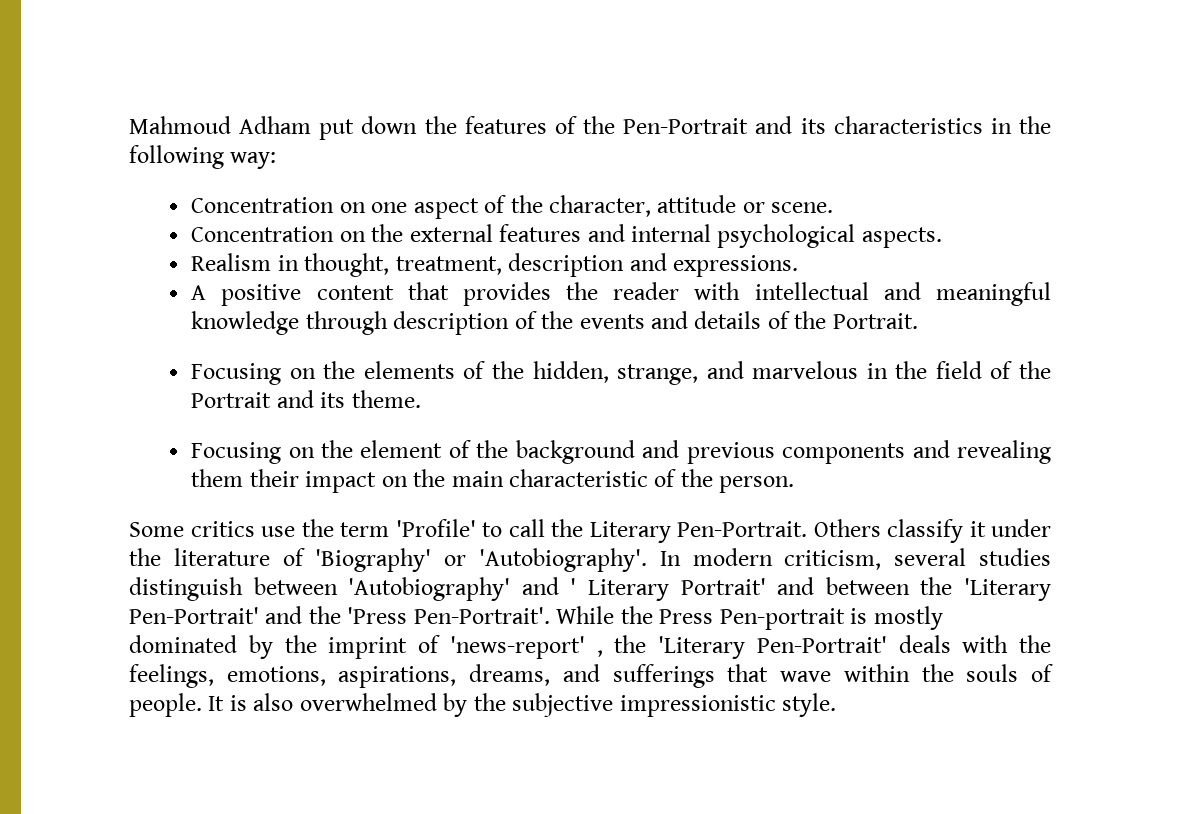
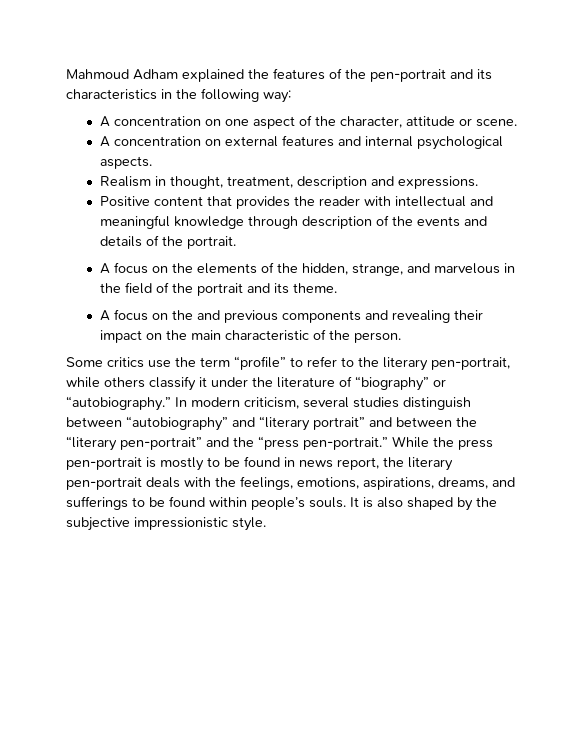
- Mahmoud Adham put down the features of the Pen-Portrait and its characteristics in the following way:
+ Mahmoud Adham explained the features of the pen-portrait and its characteristics in the following way:
- Concentration on one aspect of the character, attitude or scene.
+ A concentration on one aspect of the character, attitude or scene.
- Concentration on the external features and internal psychological aspects.
+ A concentration on external features and internal psychological aspects.
- A positive content that provides the reader with intellectual and meaningful knowledge through description of the events and details of the Portrait.
- Focusing on the elements of the hidden, strange, and marvelous in the field of the Portrait and its theme.
+ Positive content that provides the reader with intellectual and meaningful knowledge through description of the events and details of the portrait.
+ A focus on the elements of the hidden, strange, and marvelous in the field of the portrait and its theme.
- Focusing on the element of the background and previous components and revealing them their impact on the main characteristic of the person.
+ A focus on the and previous components and revealing their impact on the main characteristic of the person.
- Some critics use the term 'Profile' to call the Literary Pen-Portrait. Others classify it under the literature of 'Biography' or 'Autobiography'.
+ Some critics use the term “profile” to refer to the literary pen-portrait, while others classify it under the literature of “biography” or “autobiography.”
- In modern criticism, several studies distinguish between 'Autobiography' and ' Literary Portrait' and between the 'Literary Pen-Portrait' and the 'Press Pen-Portrait'. While the Press Pen-portrait is mostly dominated by the imprint of 'news-report' , the 'Literary Pen-Portrait' deals with the feelings, emotions, aspirations, dreams, and sufferings that wave within the souls of people.
+ In modern criticism, several studies distinguish between “autobiography” and “literary portrait” and between the “literary pen-portrait” and the “press pen-portrait.” While the press pen-portrait is mostly to be found in news report, the literary pen-portrait deals with the feelings, emotions, aspirations, dreams, and sufferings to be found within people’s souls.
- It is also overwhelmed by the subjective impressionistic style.
+ It is also shaped by the subjective impressionistic style.

